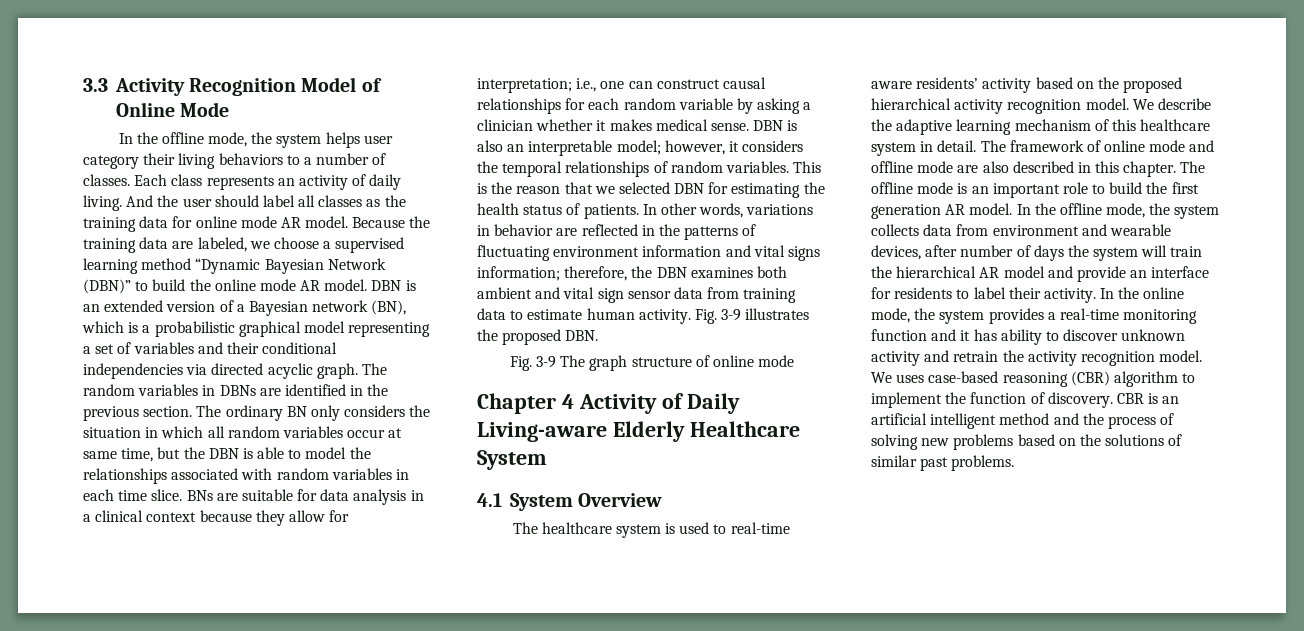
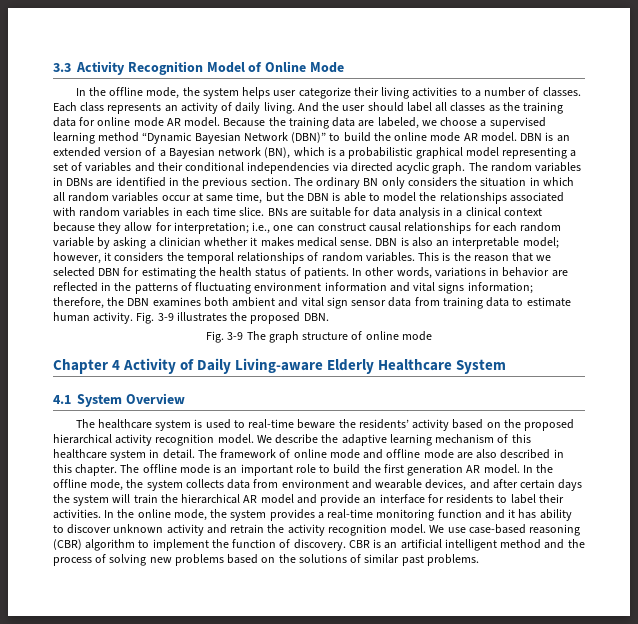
- In the offline mode, the system helps user category their living behaviors to a number of classes.
+ In the offline mode, the system helps user categorize their living activities to a number of classes.
- The healthcare system is used to real-time aware residents’ activity based on the proposed hierarchical activity recognition model.
+ The healthcare system is used to real-time beware the residents’ activity based on the proposed hierarchical activity recognition model.
- In the offline mode, the system collects data from environment and wearable devices, after number of days the system will train the hierarchical AR model and provide an interface for residents to label their activity.
+ In the offline mode, the system collects data from environment and wearable devices, and after certain days the system will train the hierarchical AR model and provide an interface for residents to label their activities.
- We uses case-based reasoning (CBR) algorithm to implement the function of discovery.
+ We use case-based reasoning (CBR) algorithm to implement the function of discovery.

